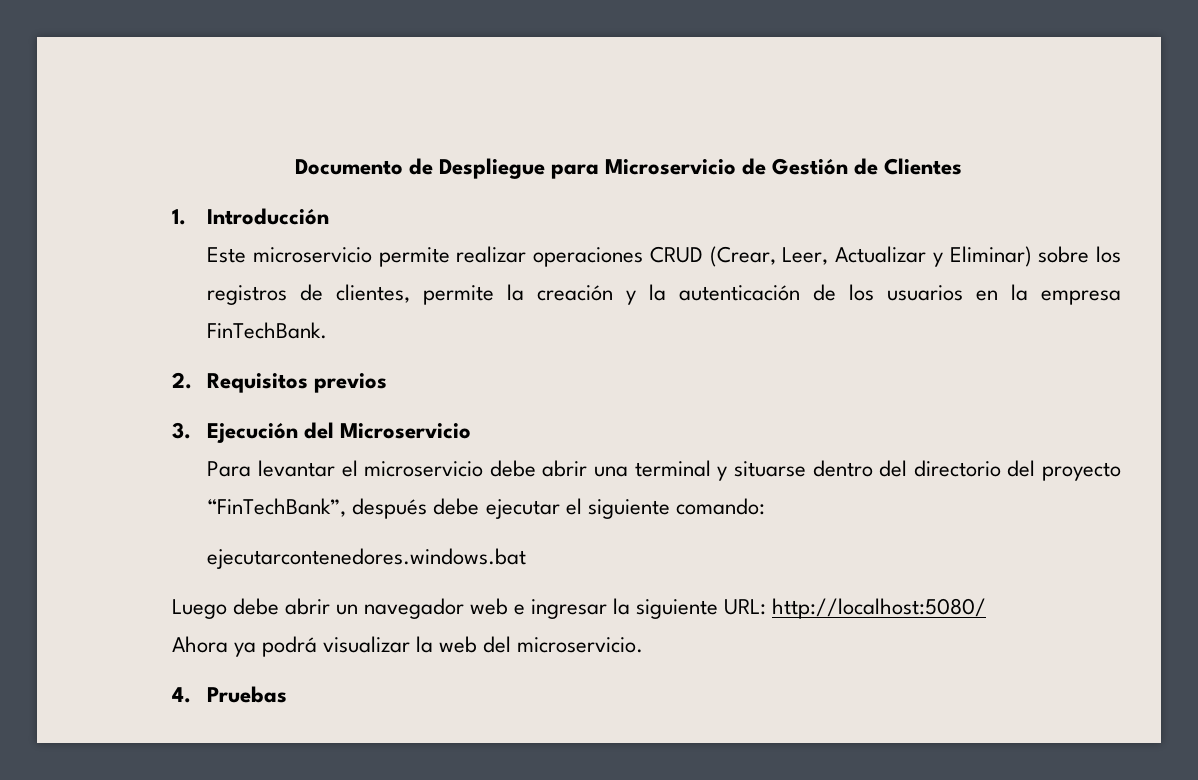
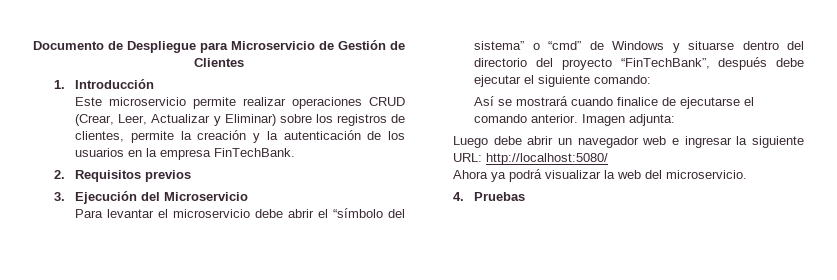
- Para levantar el microservicio debe abrir una terminal y situarse dentro del directorio del proyecto “FinTechBank”, después debe ejecutar el siguiente comando:
+ Para levantar el microservicio debe abrir el “símbolo del sistema” o “cmd” de Windows y situarse dentro del directorio del proyecto “FinTechBank”, después debe ejecutar el siguiente comando:
- ejecutarcontenedores.windows.bat
+ Así se mostrará cuando finalice de ejecutarse el comando anterior. Imagen adjunta:

